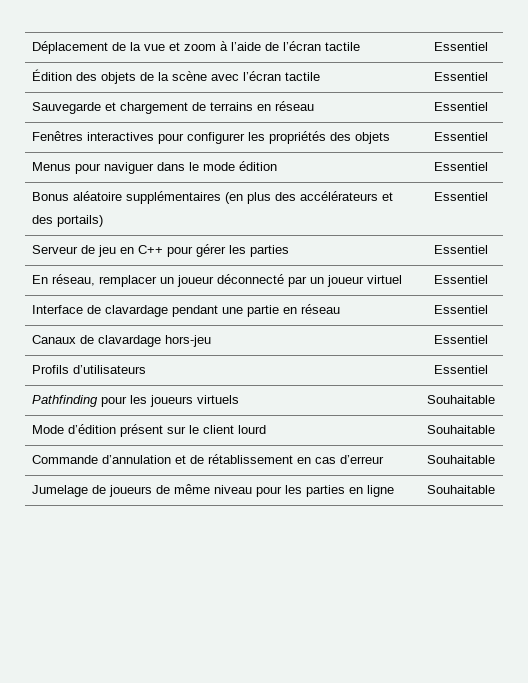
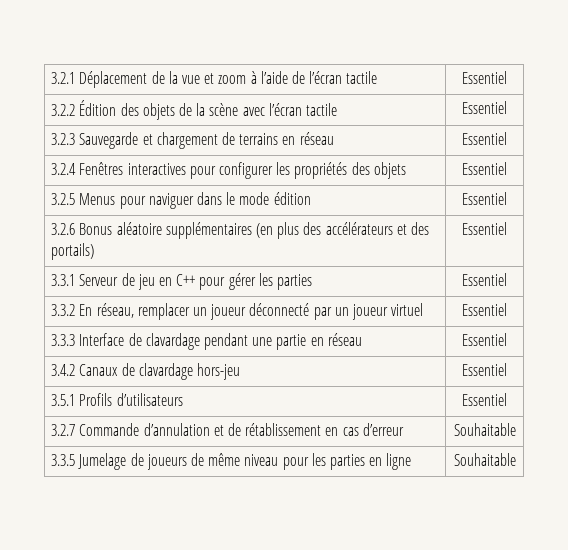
- Déplacement de la vue et zoom à l’aide de l’écran tactile | Essentiel
+ 3.2.1 Déplacement de la vue et zoom à l’aide de l’écran tactile | Essentiel
- Édition des objets de la scène avec l’écran tactile | Essentiel
+ 3.2.2 Édition des objets de la scène avec l’écran tactile | Essentiel
- Sauvegarde et chargement de terrains en réseau | Essentiel
+ 3.2.3 Sauvegarde et chargement de terrains en réseau | Essentiel
- Fenêtres interactives pour configurer les propriétés des objets | Essentiel
+ 3.2.4 Fenêtres interactives pour configurer les propriétés des objets | Essentiel
- Menus pour naviguer dans le mode édition | Essentiel
+ 3.2.5 Menus pour naviguer dans le mode édition | Essentiel
- Bonus aléatoire supplémentaires (en plus des accélérateurs et des portails) | Essentiel
+ 3.2.6 Bonus aléatoire supplémentaires (en plus des accélérateurs et des portails) | Essentiel
- Serveur de jeu en C++ pour gérer les parties | Essentiel
+ 3.3.1 Serveur de jeu en C++ pour gérer les parties | Essentiel
- En réseau, remplacer un joueur déconnecté par un joueur virtuel | Essentiel
+ 3.3.2 En réseau, remplacer un joueur déconnecté par un joueur virtuel | Essentiel
- Interface de clavardage pendant une partie en réseau | Essentiel
+ 3.3.3 Interface de clavardage pendant une partie en réseau | Essentiel
- Canaux de clavardage hors-jeu | Essentiel
+ 3.4.2 Canaux de clavardage hors-jeu | Essentiel
- Profils d’utilisateurs | Essentiel
+ 3.5.1 Profils d’utilisateurs | Essentiel
- Pathfinding pour les joueurs virtuels | Souhaitable
- Mode d’édition présent sur le client lourd | Souhaitable
- Commande d’annulation et de rétablissement en cas d’erreur | Souhaitable
+ 3.2.7 Commande d’annulation et de rétablissement en cas d’erreur | Souhaitable
- Jumelage de joueurs de même niveau pour les parties en ligne | Souhaitable
+ 3.3.5 Jumelage de joueurs de même niveau pour les parties en ligne | Souhaitable

